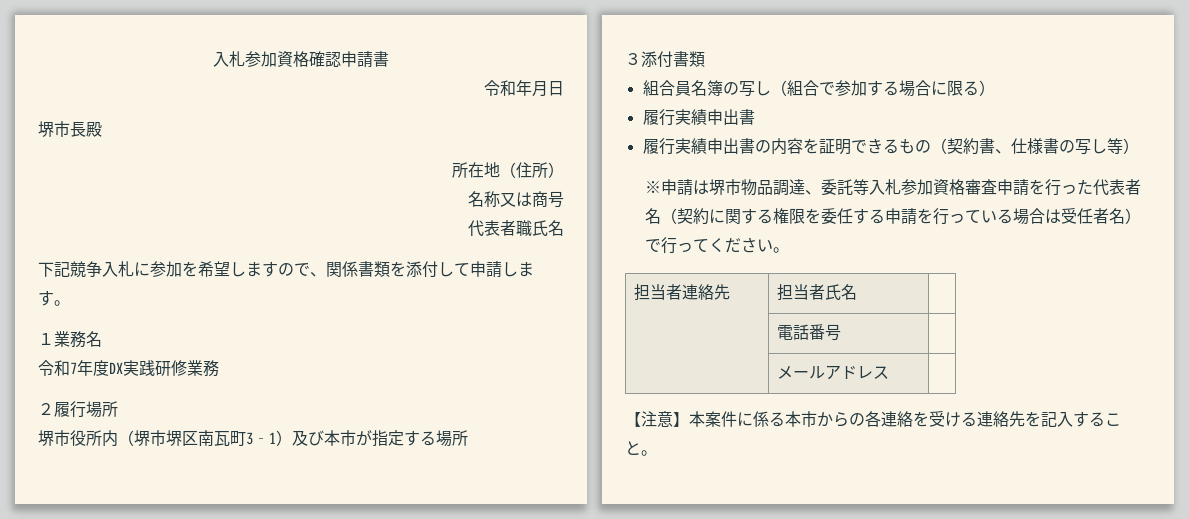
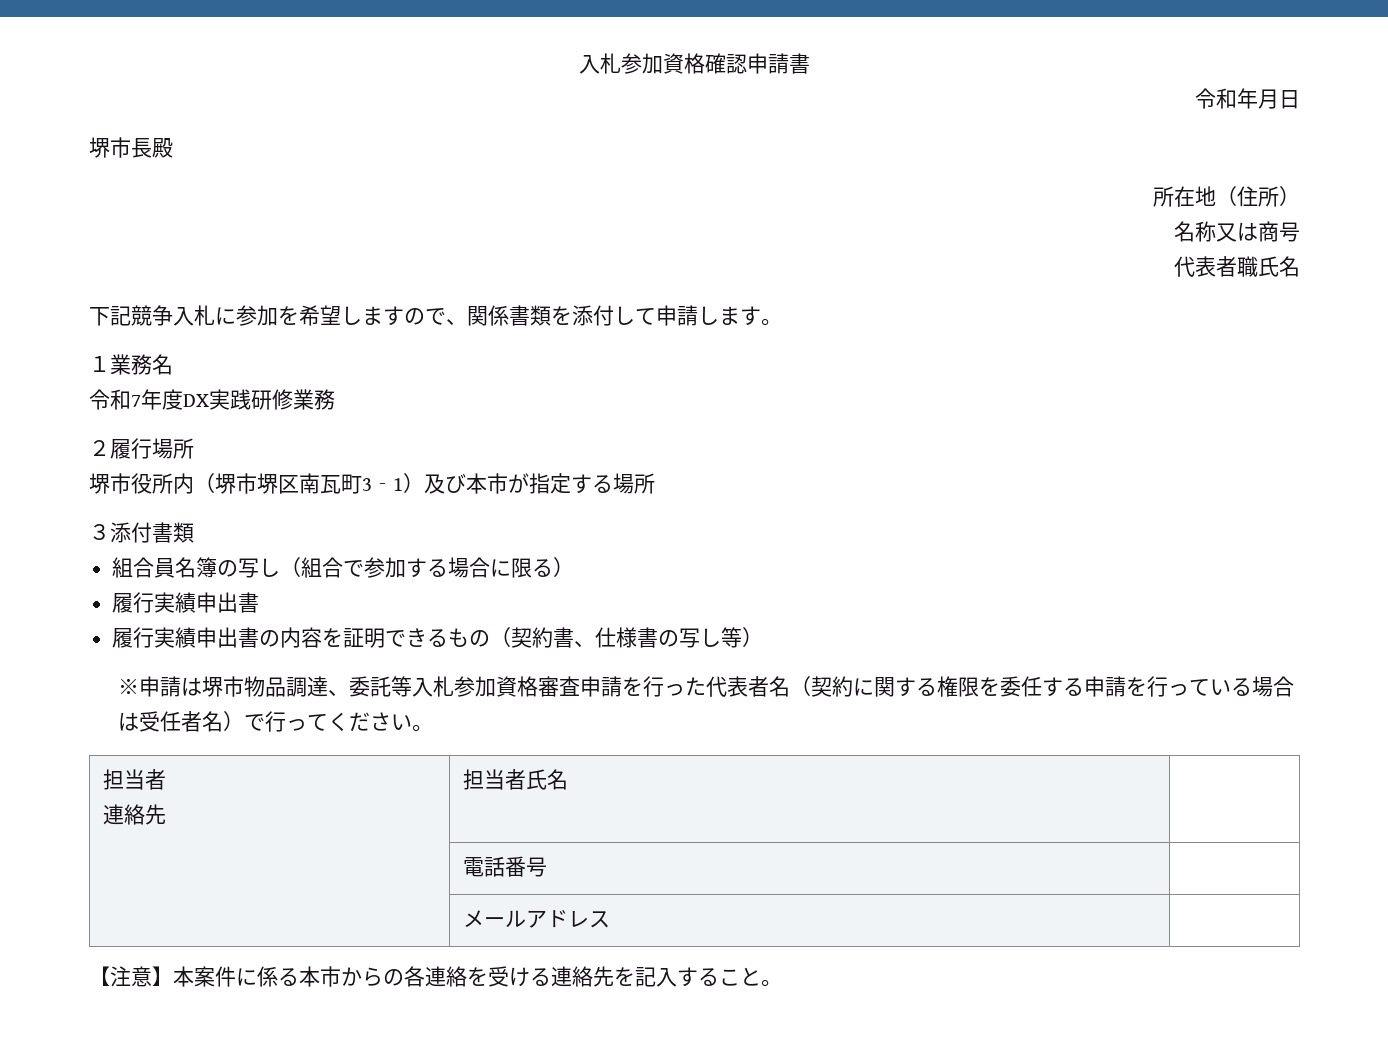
  ※申請は堺市物品調達、委託等入札参加資格審査申請を行った代表者名（契約に関する権限を委任する申請を行っている場合は受任者名）で行ってください。
- 担当者連絡先 | 担当者氏名 |
+ 担当者
+ 連絡先 | 担当者氏名 |

